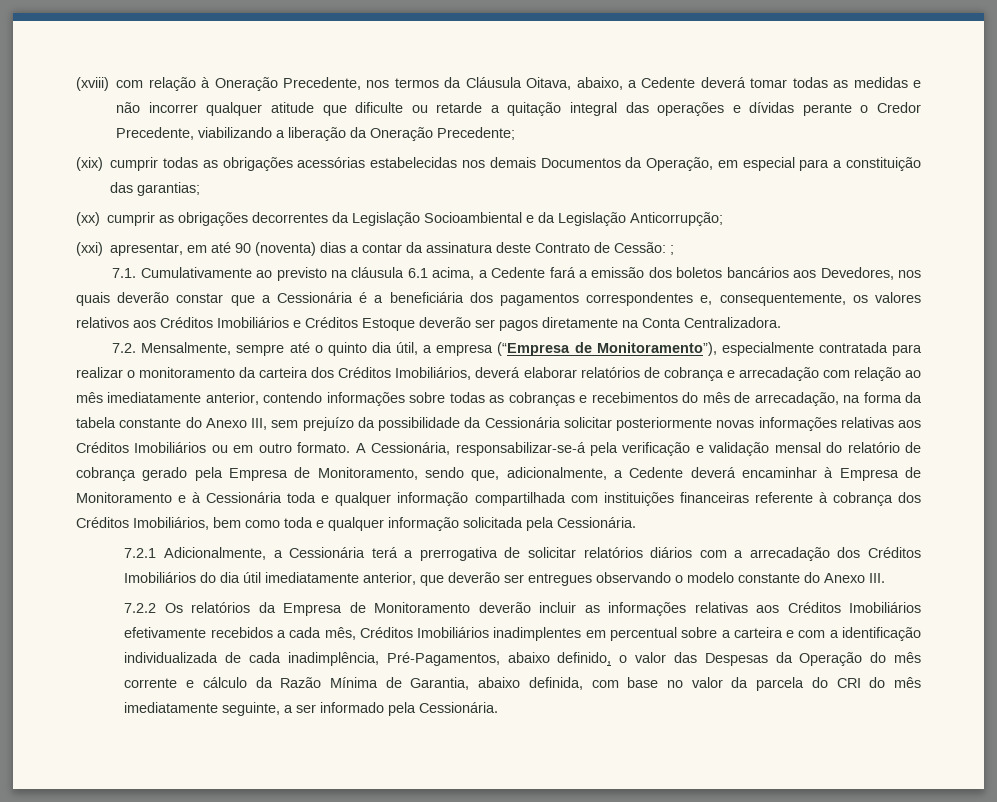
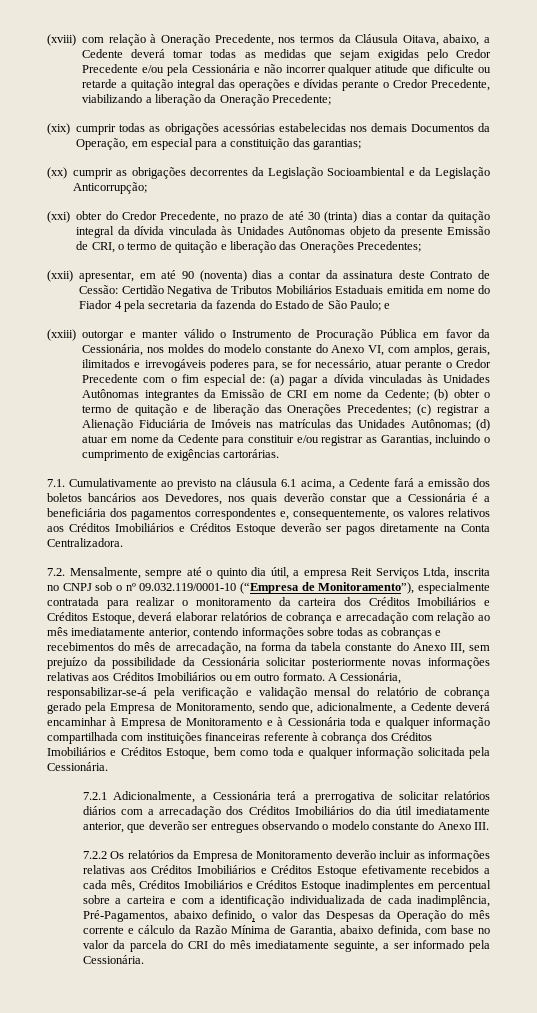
- (xviii) com relação à Oneração Precedente, nos termos da Cláusula Oitava, abaixo, a Cedente deverá tomar todas as medidas e não incorrer qualquer atitude que dificulte ou retarde a quitação integral das operações e dívidas perante o Credor Precedente, viabilizando a liberação da Oneração Precedente;
+ (xviii) com relação à Oneração Precedente, nos termos da Cláusula Oitava, abaixo, a Cedente deverá tomar todas as medidas que sejam exigidas pelo Credor Precedente e/ou pela Cessionária e não incorrer qualquer atitude que dificulte ou retarde a quitação integral das operações e dívidas perante o Credor Precedente, viabilizando a liberação da Oneração Precedente;
- (xxi) apresentar, em até 90 (noventa) dias a contar da assinatura deste Contrato de Cessão: ;
+ (xxi) obter do Credor Precedente, no prazo de até 30 (trinta) dias a contar da quitação integral da dívida vinculada às Unidades Autônomas objeto da presente Emissão de CRI, o termo de quitação e liberação das Onerações Precedentes;
+ (xxii) apresentar, em até 90 (noventa) dias a contar da assinatura deste Contrato de Cessão: Certidão Negativa de Tributos Mobiliários Estaduais emitida em nome do Fiador 4 pela secretaria da fazenda do Estado de São Paulo; e
+ (xxiii) outorgar e manter válido o Instrumento de Procuração Pública em favor da Cessionária, nos moldes do modelo constante do Anexo VI, com amplos, gerais, ilimitados e irrevogáveis poderes para, se for necessário, atuar perante o Credor Precedente com o fim especial de: (a) pagar a dívida vinculadas às Unidades Autônomas integrantes da Emissão de CRI em nome da Cedente; (b) obter o termo de quitação e de liberação das Onerações Precedentes; (c) registrar a Alienação Fiduciária de Imóveis nas matrículas das Unidades Autônomas; (d) atuar em nome da Cedente para constituir e/ou registrar as Garantias, incluindo o cumprimento de exigências cartorárias.
- 7.2. Mensalmente, sempre até o quinto dia útil, a empresa (“Empresa de Monitoramento”), especialmente contratada para realizar o monitoramento da carteira dos Créditos Imobiliários, deverá elaborar relatórios de cobrança e arrecadação com relação ao mês imediatamente anterior, contendo informações sobre todas as cobranças e recebimentos do mês de arrecadação, na forma da tabela constante do Anexo III, sem prejuízo da possibilidade da Cessionária solicitar posteriormente novas informações relativas aos Créditos Imobiliários ou em outro formato.
+ 7.2. Mensalmente, sempre até o quinto dia útil, a empresa Reit Serviços Ltda, inscrita no CNPJ sob o nº 09.032.119/0001-10 (“Empresa de Monitoramento”), especialmente contratada para realizar o monitoramento da carteira dos Créditos Imobiliários e Créditos Estoque, deverá elaborar relatórios de cobrança e arrecadação com relação ao mês imediatamente anterior, contendo informações sobre todas as cobranças e recebimentos do mês de arrecadação, na forma da tabela constante do Anexo III, sem prejuízo da possibilidade da Cessionária solicitar posteriormente novas informações relativas aos Créditos Imobiliários ou em outro formato.
- A Cessionária, responsabilizar-se-á pela verificação e validação mensal do relatório de cobrança gerado pela Empresa de Monitoramento, sendo que, adicionalmente, a Cedente deverá encaminhar à Empresa de Monitoramento e à Cessionária toda e qualquer informação compartilhada com instituições financeiras referente à cobrança dos Créditos Imobiliários, bem como toda e qualquer informação solicitada pela Cessionária.
+ A Cessionária, responsabilizar-se-á pela verificação e validação mensal do relatório de cobrança gerado pela Empresa de Monitoramento, sendo que, adicionalmente, a Cedente deverá encaminhar à Empresa de Monitoramento e à Cessionária toda e qualquer informação compartilhada com instituições financeiras referente à cobrança dos Créditos Imobiliários e Créditos Estoque, bem como toda e qualquer informação solicitada pela Cessionária.
- 7.2.2 Os relatórios da Empresa de Monitoramento deverão incluir as informações relativas aos Créditos Imobiliários efetivamente recebidos a cada mês, Créditos Imobiliários inadimplentes em percentual sobre a carteira e com a identificação individualizada de cada inadimplência, Pré-Pagamentos, abaixo definido, o valor das Despesas da Operação do mês corrente e cálculo da Razão Mínima de Garantia, abaixo definida, com base no valor da parcela do CRI do mês imediatamente seguinte, a ser informado pela Cessionária.
+ 7.2.2 Os relatórios da Empresa de Monitoramento deverão incluir as informações relativas aos Créditos Imobiliários e Créditos Estoque efetivamente recebidos a cada mês, Créditos Imobiliários e Créditos Estoque inadimplentes em percentual sobre a carteira e com a identificação individualizada de cada inadimplência, Pré-Pagamentos, abaixo definido, o valor das Despesas da Operação do mês corrente e cálculo da Razão Mínima de Garantia, abaixo definida, com base no valor da parcela do CRI do mês imediatamente seguinte, a ser informado pela Cessionária.

